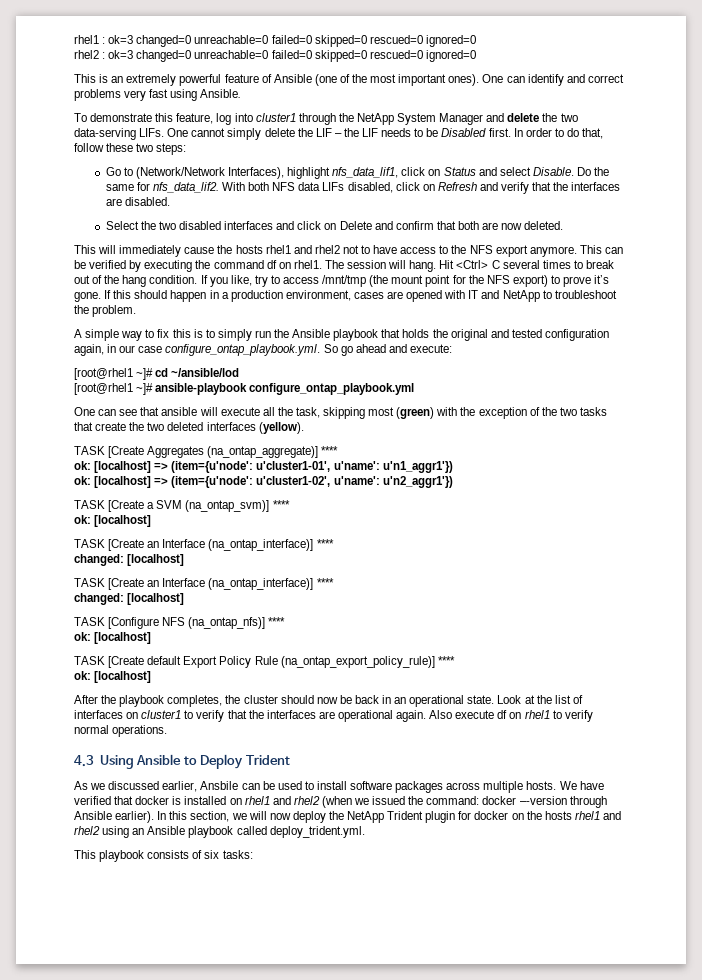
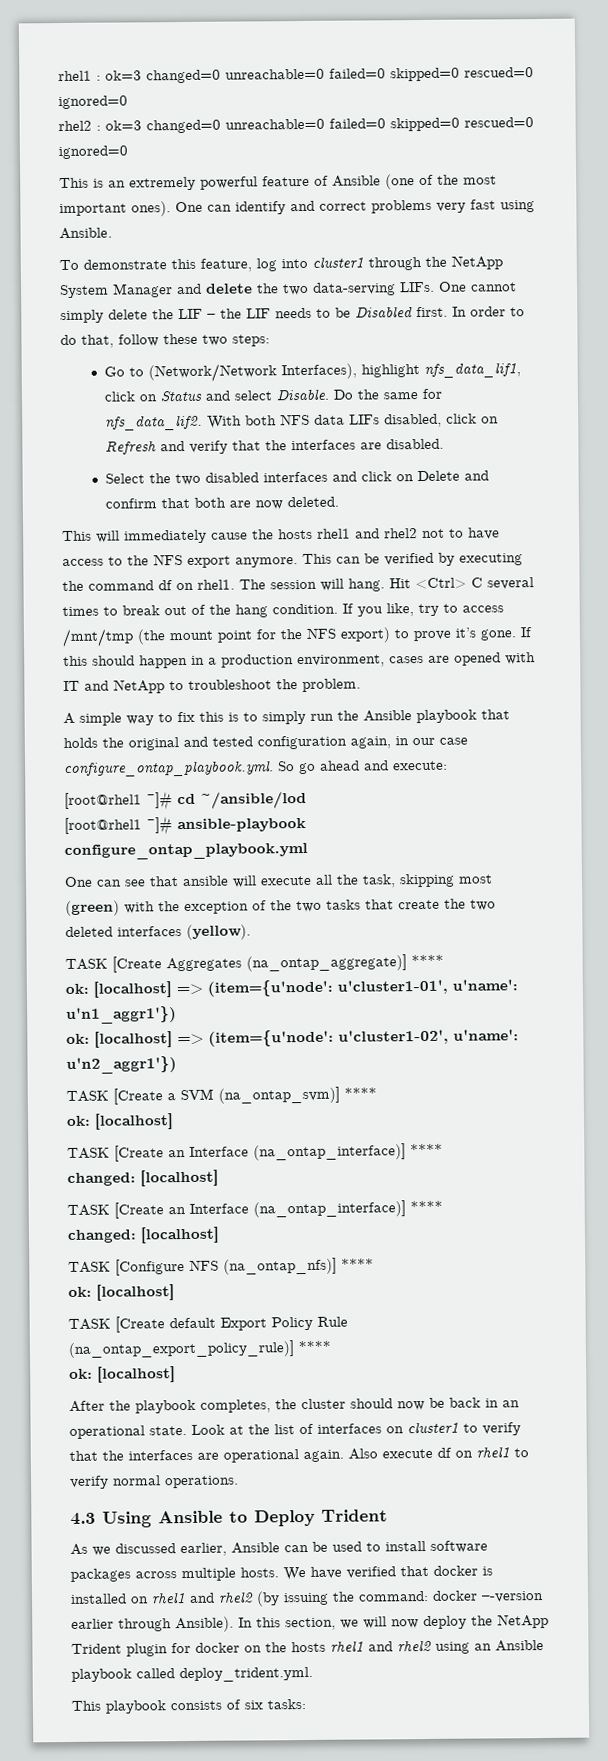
- As we discussed earlier, Ansbile can be used to install software packages across multiple hosts.
+ As we discussed earlier, Ansible can be used to install software packages across multiple hosts.
- We have verified that docker is installed on rhel1 and rhel2 (when we issued the command: docker –-version through Ansible earlier).
+ We have verified that docker is installed on rhel1 and rhel2 (by issuing the command: docker –-version earlier through Ansible).

